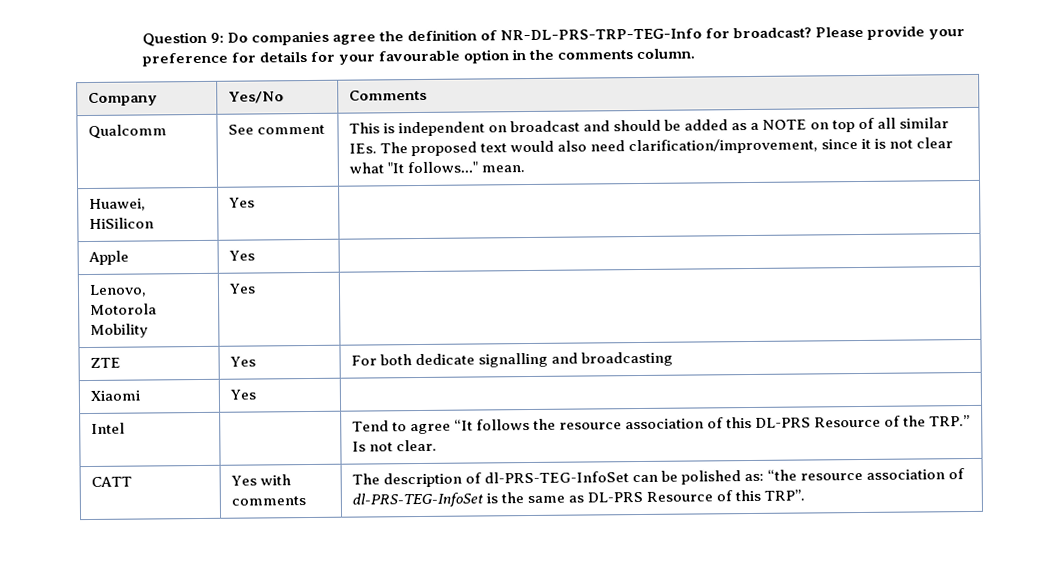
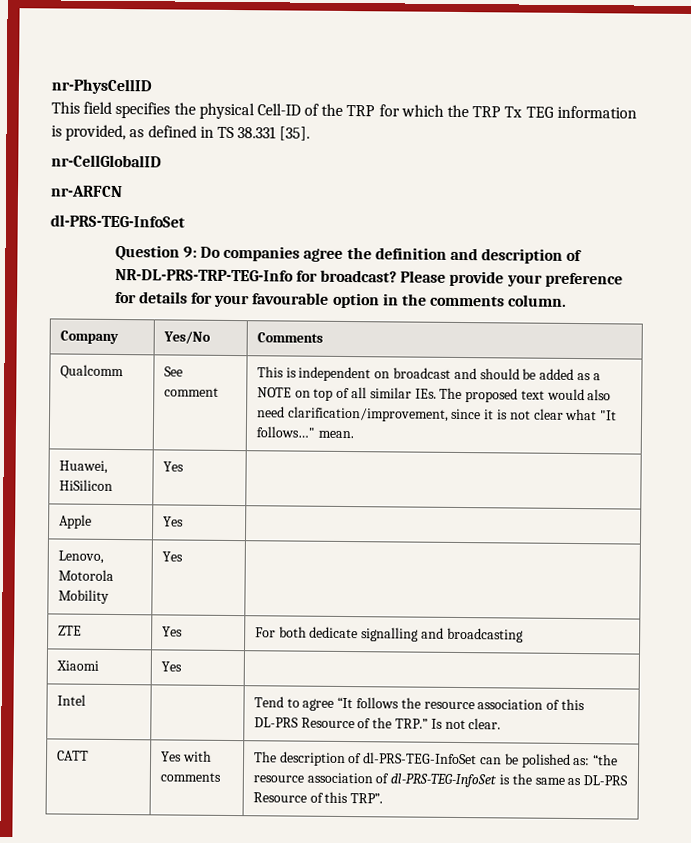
+ nr-PhysCellID
+ This field specifies the physical Cell-ID of the TRP for which the TRP Tx TEG information is provided, as defined in TS 38.331 [35].
+ nr-CellGlobalID
+ nr-ARFCN
+ dl-PRS-TEG-InfoSet
- Question 9: Do companies agree the definition of NR-DL-PRS-TRP-TEG-Info for broadcast?
+ Question 9: Do companies agree the definition and description of NR-DL-PRS-TRP-TEG-Info for broadcast?

